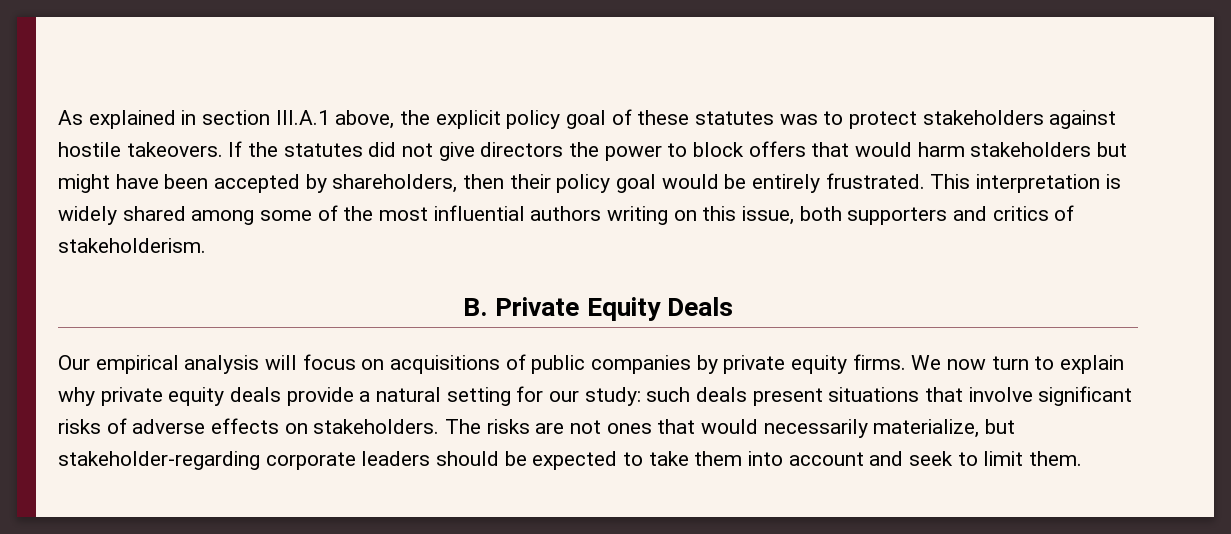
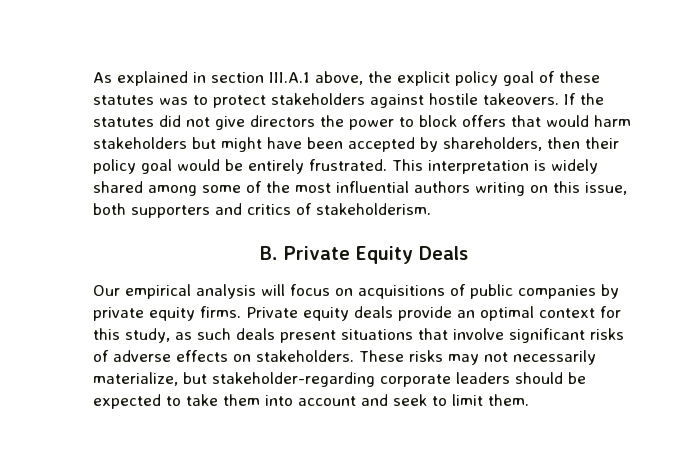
- We now turn to explain why private equity deals provide a natural setting for our study: such deals present situations that involve significant risks of adverse effects on stakeholders.
+ Private equity deals provide an optimal context for this study, as such deals present situations that involve significant risks of adverse effects on stakeholders.
- The risks are not ones that would necessarily materialize, but stakeholder-regarding corporate leaders should be expected to take them into account and seek to limit them.
+ These risks may not necessarily materialize, but stakeholder-regarding corporate leaders should be expected to take them into account and seek to limit them.

